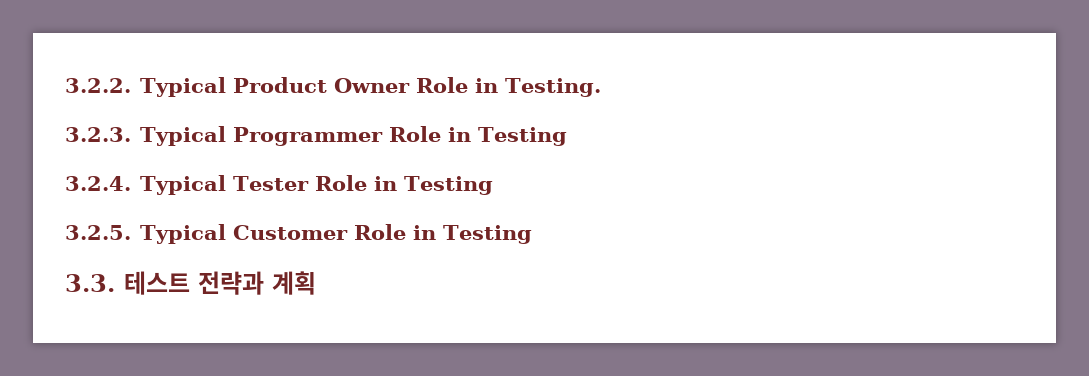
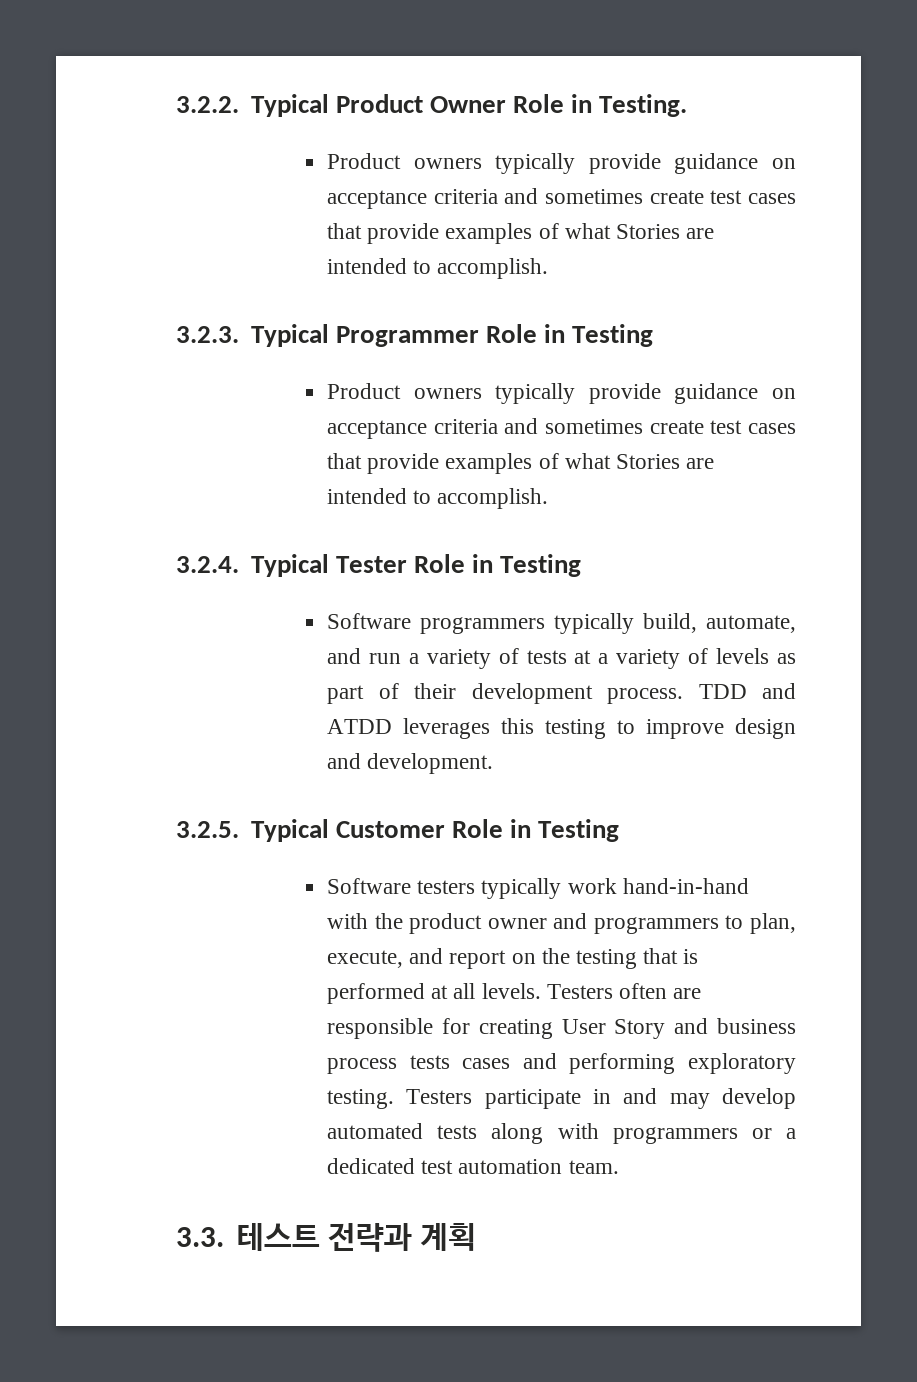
  3.2.2. Typical Product Owner Role in Testing.
+ Product owners typically provide guidance on acceptance criteria and sometimes create test cases that provide examples of what Stories are intended to accomplish.
  3.2.3. Typical Programmer Role in Testing
+ Product owners typically provide guidance on acceptance criteria and sometimes create test cases that provide examples of what Stories are intended to accomplish.
+ Software programmers typically build, automate, and run a variety of tests at a variety of levels as part of their development process. TDD and ATDD leverages this testing to improve design and development.
+ Software testers typically work hand-in-hand with the product owner and programmers to plan, execute, and report on the testing that is performed at all levels. Testers often are responsible for creating User Story and business process tests cases and performing exploratory testing. Testers participate in and may develop automated tests along with programmers or a dedicated test automation team.

